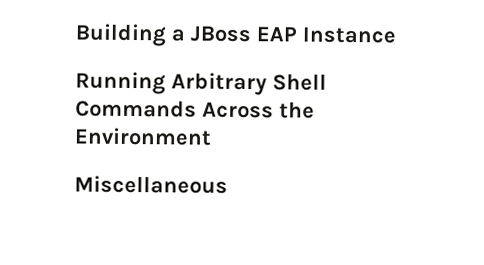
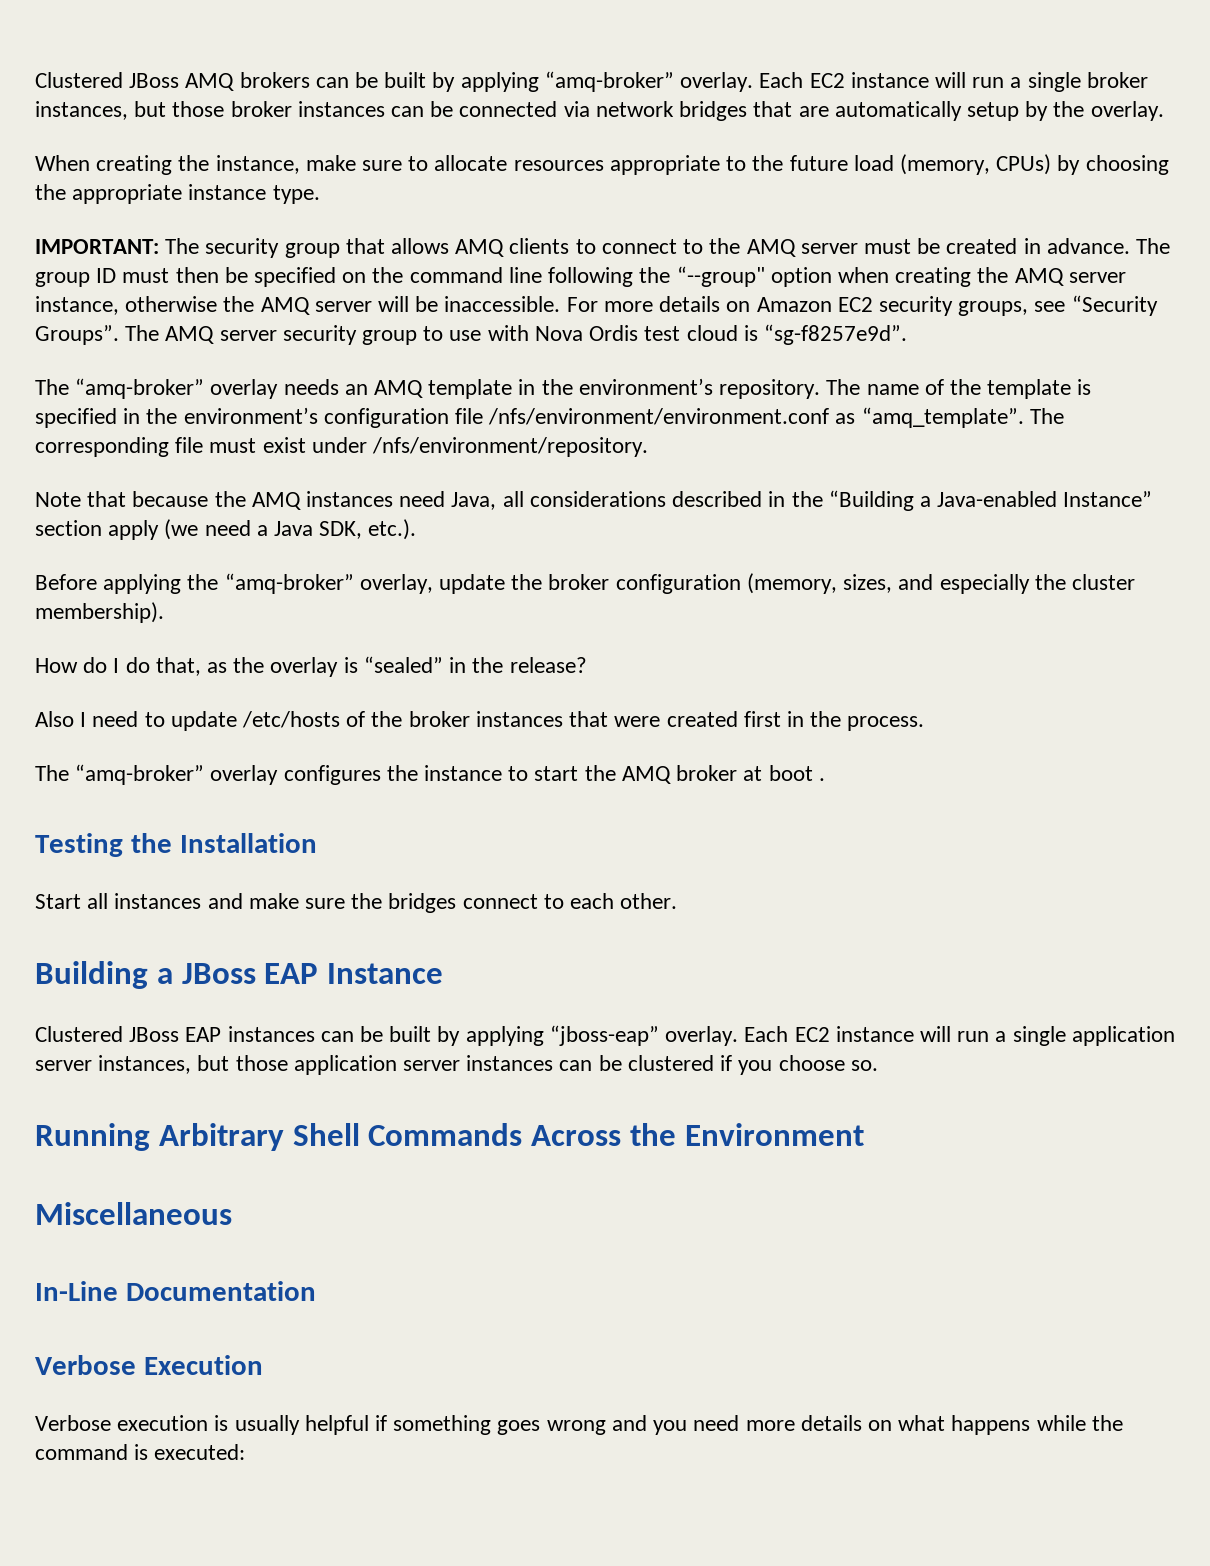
+ Clustered JBoss AMQ brokers can be built by applying “amq-broker” overlay. Each EC2 instance will run a single broker instances, but those broker instances can be connected via network bridges that are automatically setup by the overlay.
+ When creating the instance, make sure to allocate resources appropriate to the future load (memory, CPUs) by choosing the appropriate instance type.
+ IMPORTANT: The security group that allows AMQ clients to connect to the AMQ server must be created in advance. The group ID must then be specified on the command line following the “--group" option when creating the AMQ server instance, otherwise the AMQ server will be inaccessible. For more details on Amazon EC2 security groups, see “Security Groups”. The AMQ server security group to use with Nova Ordis test cloud is “sg-f8257e9d”.
+ The “amq-broker” overlay needs an AMQ template in the environment’s repository. The name of the template is specified in the environment’s configuration file /nfs/environment/environment.conf as “amq_template”. The corresponding file must exist under /nfs/environment/repository.
+ Note that because the AMQ instances need Java, all considerations described in the “Building a Java-enabled Instance” section apply (we need a Java SDK, etc.).
+ Before applying the “amq-broker” overlay, update the broker configuration (memory, sizes, and especially the cluster membership).
+ How do I do that, as the overlay is “sealed” in the release?
+ Also I need to update /etc/hosts of the broker instances that were created first in the process.
+ The “amq-broker” overlay configures the instance to start the AMQ broker at boot .
+ Testing the Installation
+ Start all instances and make sure the bridges connect to each other.
+ Clustered JBoss EAP instances can be built by applying “jboss-eap” overlay. Each EC2 instance will run a single application server instances, but those application server instances can be clustered if you choose so.
+ In-Line Documentation
+ Verbose Execution
+ Verbose execution is usually helpful if something goes wrong and you need more details on what happens while the command is executed:

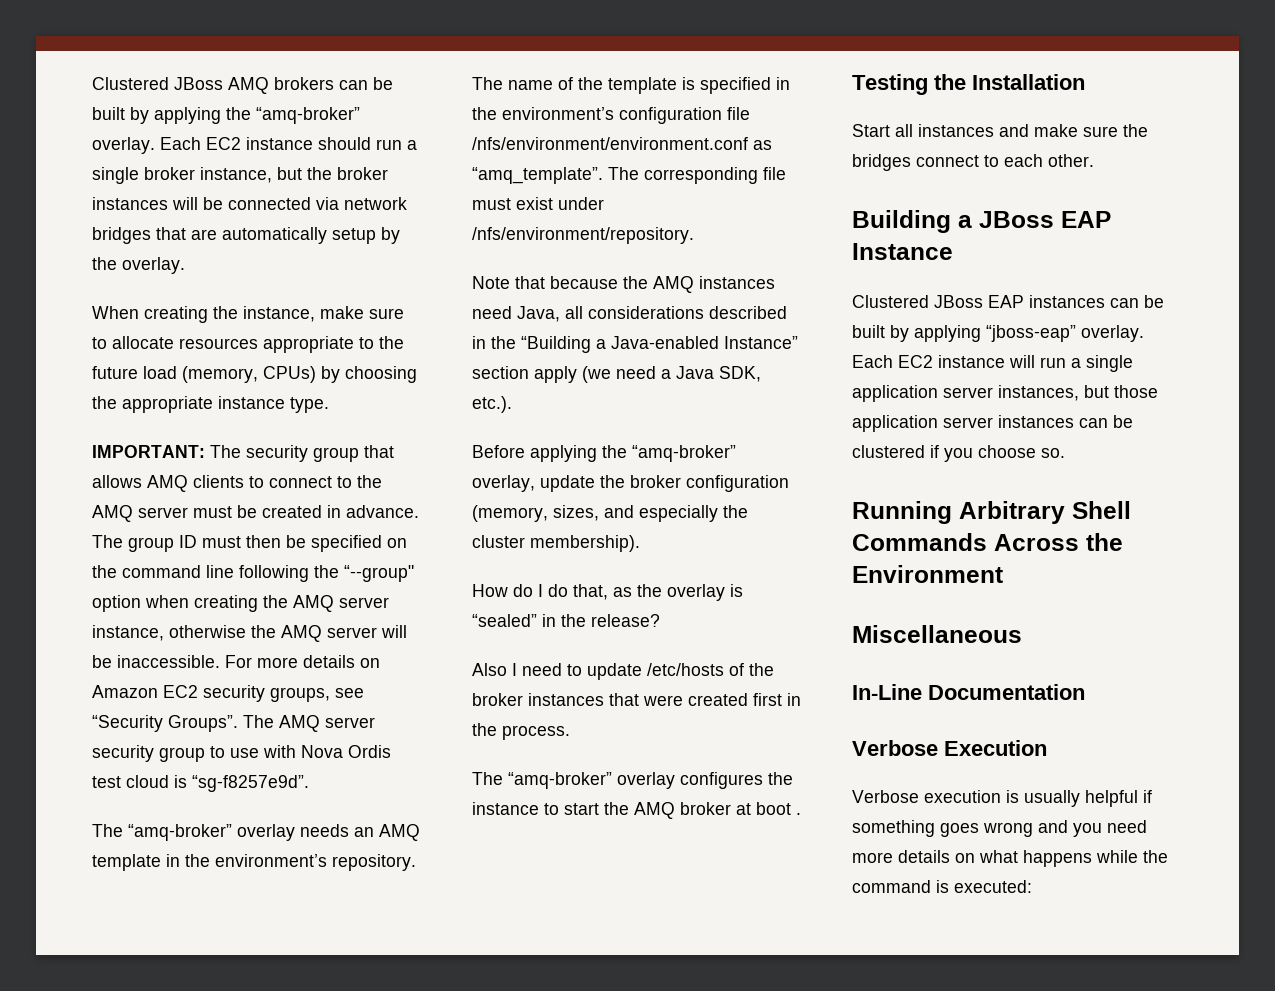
- Clustered JBoss AMQ brokers can be built by applying “amq-broker” overlay.
+ Clustered JBoss AMQ brokers can be built by applying the “amq-broker” overlay.
- Each EC2 instance will run a single broker instances, but those broker instances can be connected via network bridges that are automatically setup by the overlay.
+ Each EC2 instance should run a single broker instance, but the broker instances will be connected via network bridges that are automatically setup by the overlay.

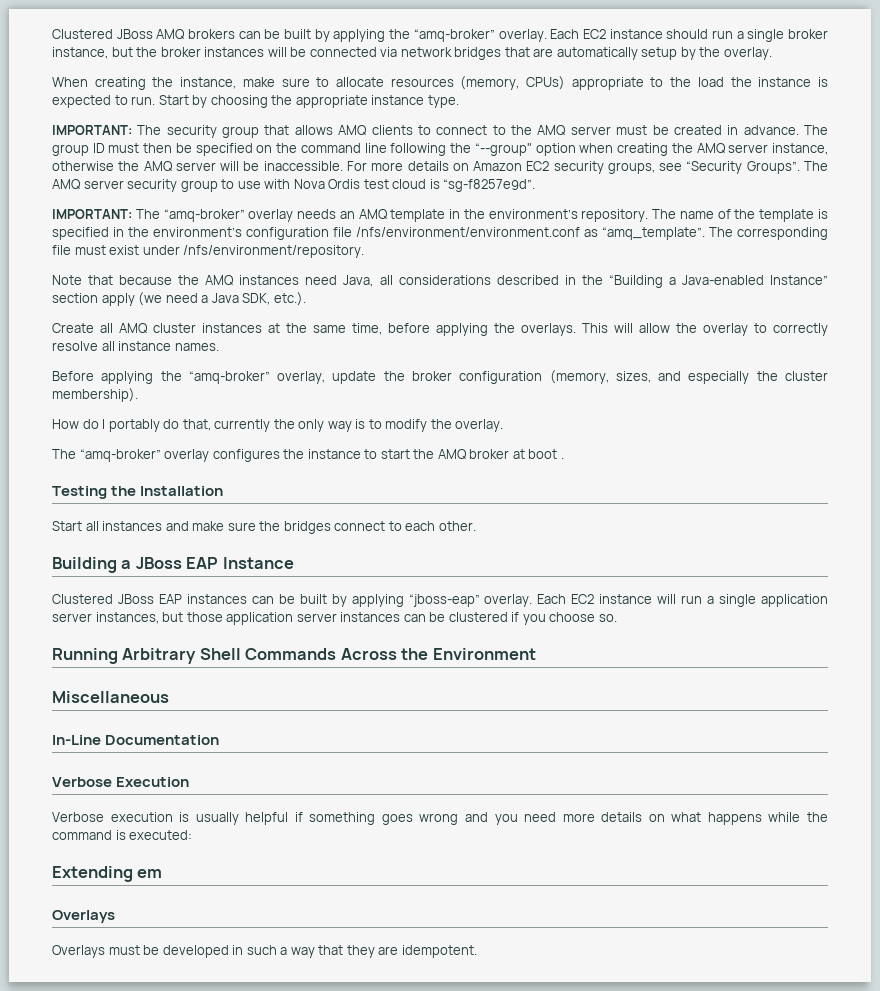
- When creating the instance, make sure to allocate resources appropriate to the future load (memory, CPUs) by choosing the appropriate instance type.
+ When creating the instance, make sure to allocate resources (memory, CPUs) appropriate to the load the instance is expected to run. Start by choosing the appropriate instance type.
- The “amq-broker” overlay needs an AMQ template in the environment’s repository.
+ IMPORTANT: The “amq-broker” overlay needs an AMQ template in the environment’s repository.
+ Create all AMQ cluster instances at the same time, before applying the overlays. This will allow the overlay to correctly resolve all instance names.
- How do I do that, as the overlay is “sealed” in the release?
- Also I need to update /etc/hosts of the broker instances that were created first in the process.
+ How do I portably do that, currently the only way is to modify the overlay.
+ Extending em
+ Overlays
+ Overlays must be developed in such a way that they are idempotent.

